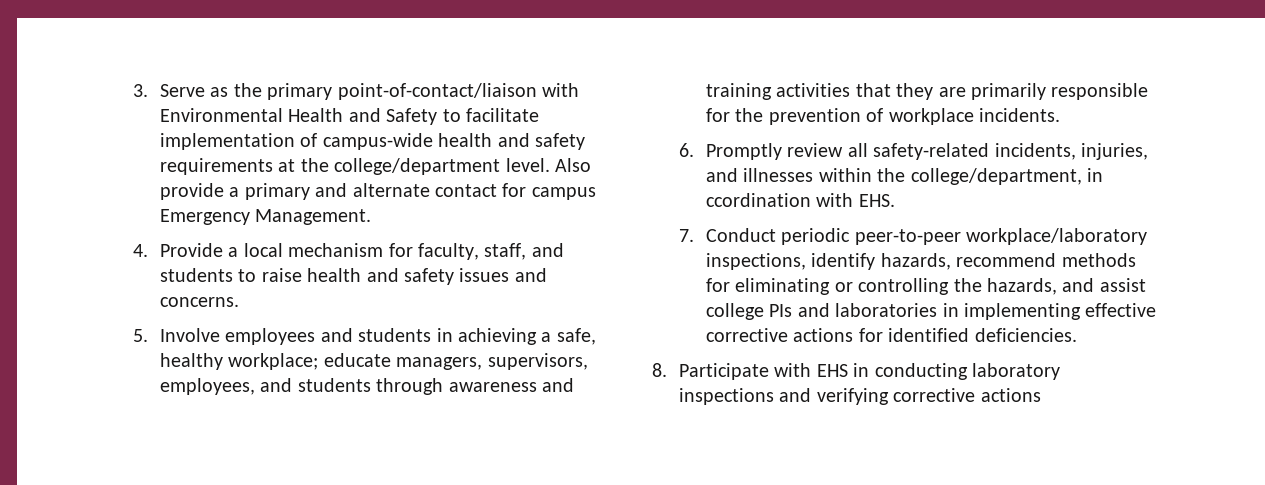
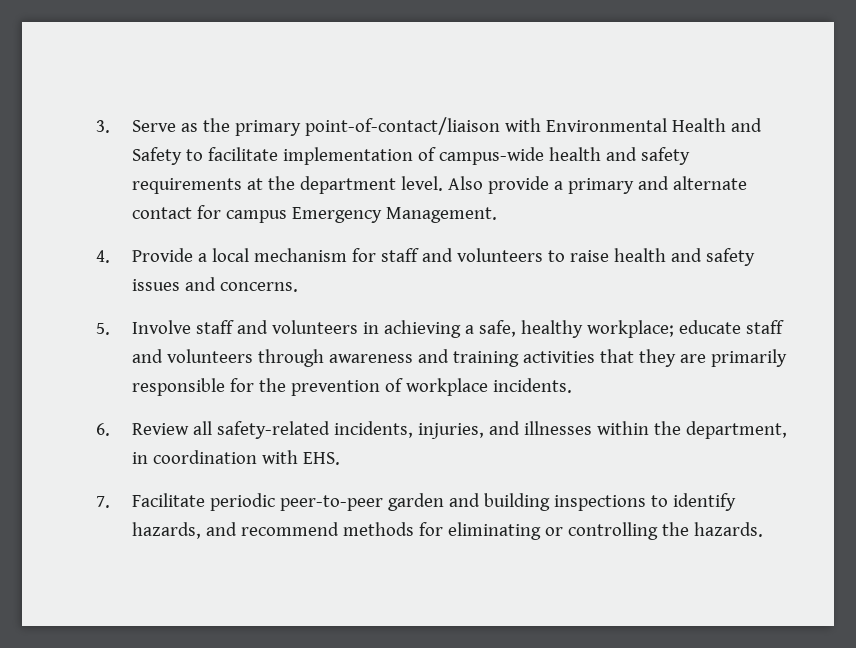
- 3. Serve as the primary point-of-contact/liaison with Environmental Health and Safety to facilitate implementation of campus-wide health and safety requirements at the college/department level.
+ 3. Serve as the primary point-of-contact/liaison with Environmental Health and Safety to facilitate implementation of campus-wide health and safety requirements at the department level.
- 4. Provide a local mechanism for faculty, staff, and students to raise health and safety issues and concerns.
+ 4. Provide a local mechanism for staff and volunteers to raise health and safety issues and concerns.
- 5. Involve employees and students in achieving a safe, healthy workplace; educate managers, supervisors, employees, and students through awareness and training activities that they are primarily responsible for the prevention of workplace incidents.
+ 5. Involve staff and volunteers in achieving a safe, healthy workplace; educate staff and volunteers through awareness and training activities that they are primarily responsible for the prevention of workplace incidents.
- 6. Promptly review all safety-related incidents, injuries, and illnesses within the college/department, in ccordination with EHS.
+ 6. Review all safety-related incidents, injuries, and illnesses within the department, in coordination with EHS.
- 7. Conduct periodic peer-to-peer workplace/laboratory inspections, identify hazards, recommend methods for eliminating or controlling the hazards, and assist college PIs and laboratories in implementing effective corrective actions for identified deficiencies.
- 8. Participate with EHS in conducting laboratory inspections and verifying corrective actions
+ 7. Facilitate periodic peer-to-peer garden and building inspections to identify hazards, and recommend methods for eliminating or controlling the hazards.

